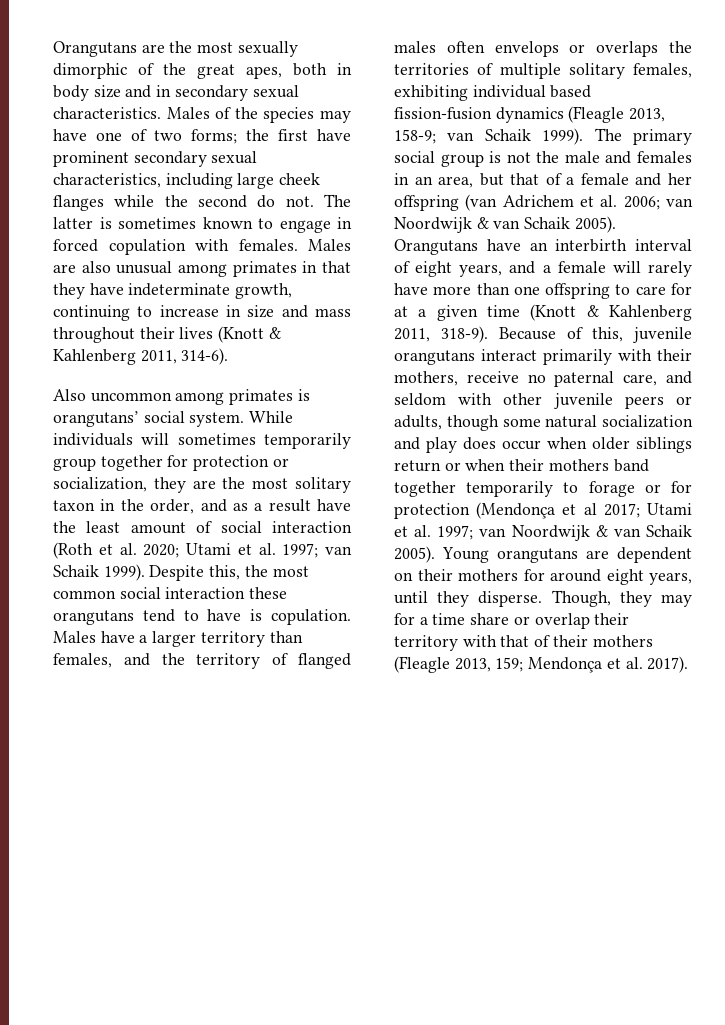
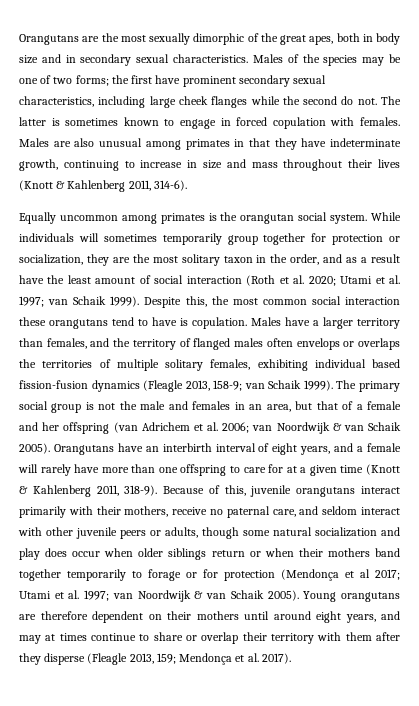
- Males of the species may have one of two forms; the first have prominent secondary sexual characteristics, including large cheek flanges while the second do not.
+ Males of the species may be one of two forms; the first have prominent secondary sexual characteristics, including large cheek flanges while the second do not.
- Also uncommon among primates is orangutans’ social system.
+ Equally uncommon among primates is the orangutan social system.
- Because of this, juvenile orangutans interact primarily with their mothers, receive no paternal care, and seldom with other juvenile peers or adults, though some natural socialization and play does occur when older siblings return or when their mothers band together temporarily to forage or for protection (Mendonça et al 2017; Utami et al. 1997; van Noordwijk & van Schaik 2005).
+ Because of this, juvenile orangutans interact primarily with their mothers, receive no paternal care, and seldom interact with other juvenile peers or adults, though some natural socialization and play does occur when older siblings return or when their mothers band together temporarily to forage or for protection (Mendonça et al 2017; Utami et al. 1997; van Noordwijk & van Schaik 2005).
- Young orangutans are dependent on their mothers for around eight years, until they disperse. Though, they may for a time share or overlap their territory with that of their mothers (Fleagle 2013, 159; Mendonça et al. 2017).
+ Young orangutans are therefore dependent on their mothers until around eight years, and may at times continue to share or overlap their territory with them after they disperse (Fleagle 2013, 159; Mendonça et al. 2017).

